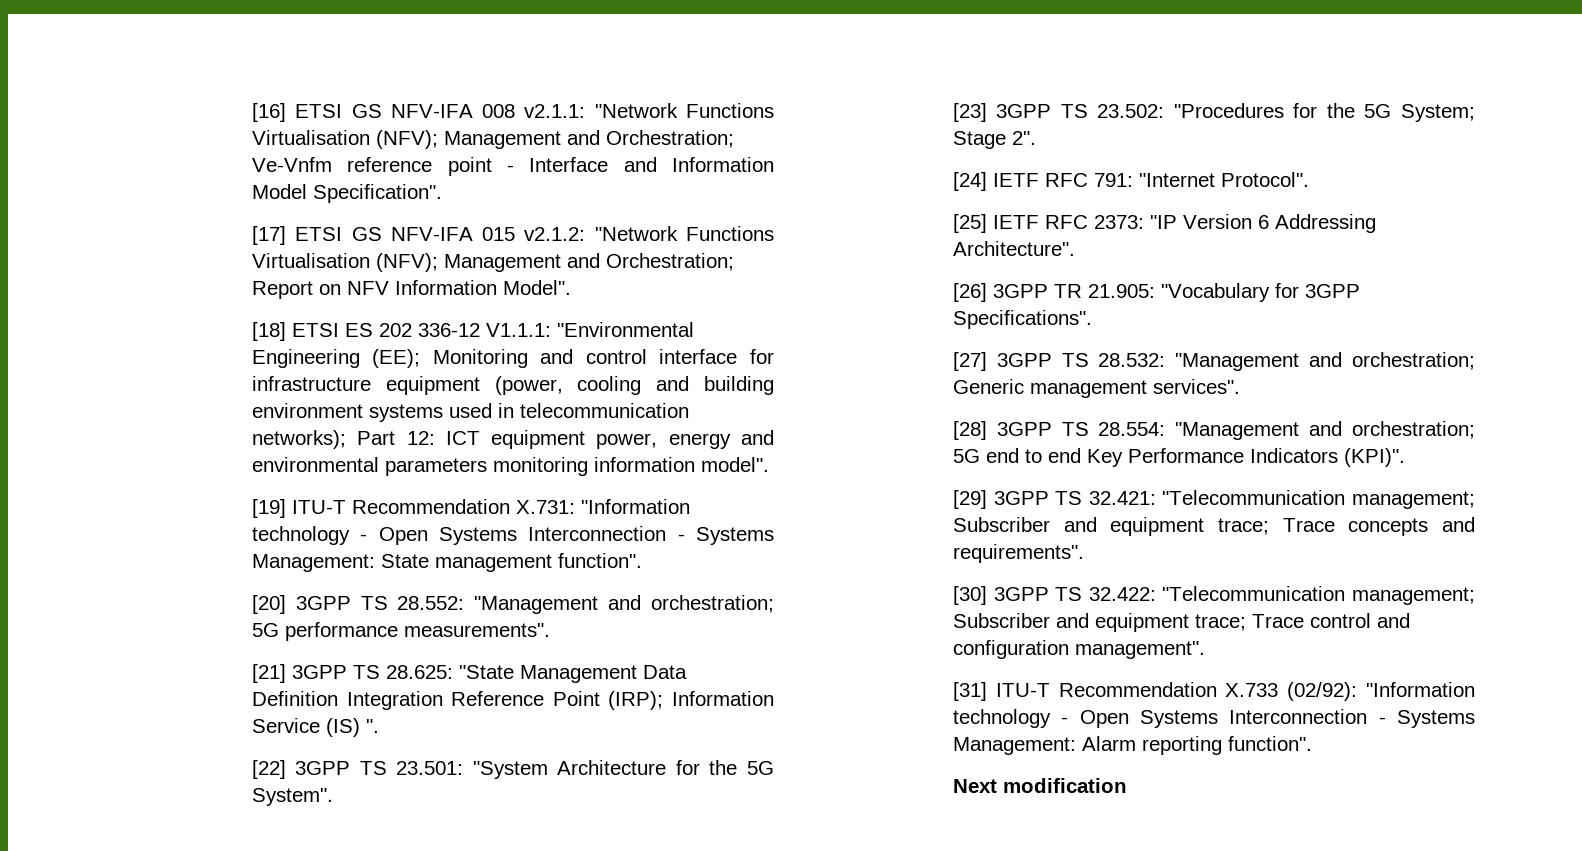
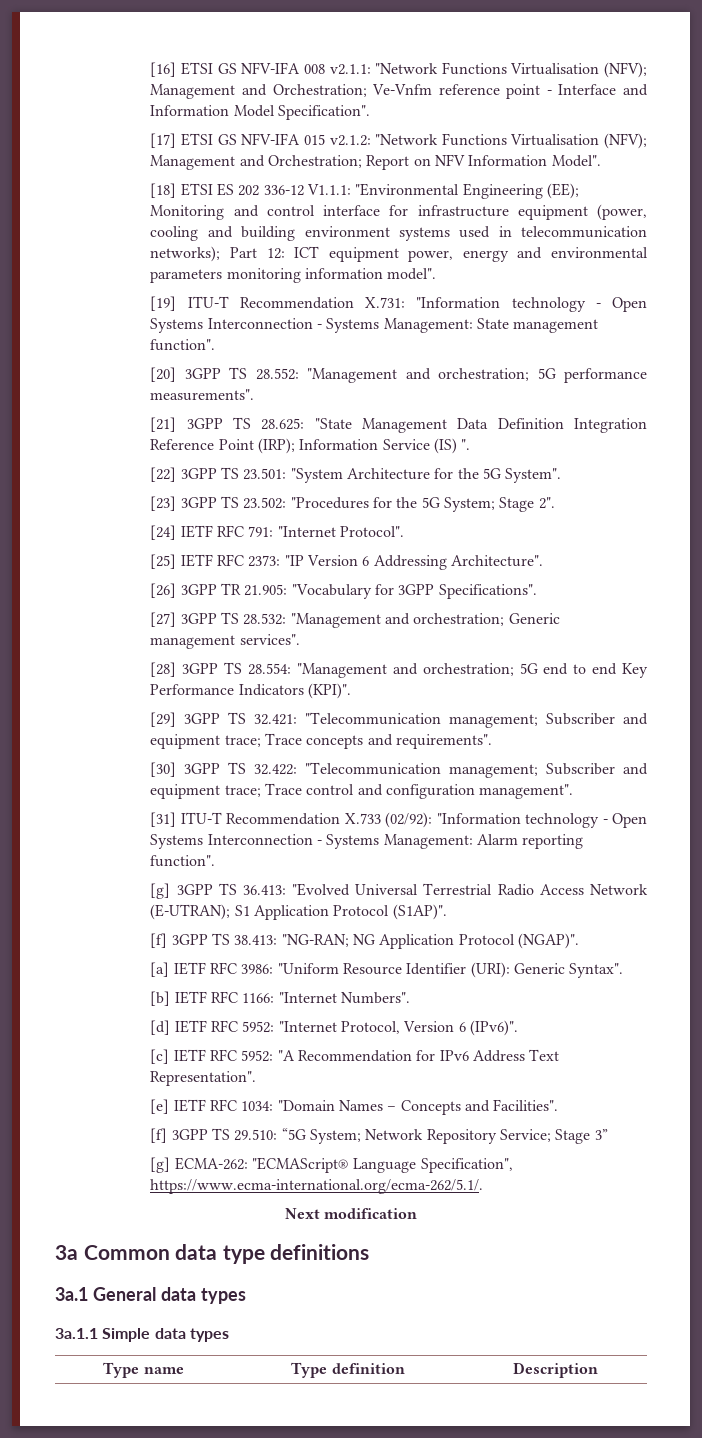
+ [g] 3GPP TS 36.413: "Evolved Universal Terrestrial Radio Access Network (E-UTRAN); S1 Application Protocol (S1AP)".
+ [f] 3GPP TS 38.413: "NG-RAN; NG Application Protocol (NGAP)".
+ [a] IETF RFC 3986: "Uniform Resource Identifier (URI): Generic Syntax".
+ [b] IETF RFC 1166: "Internet Numbers".
+ [d] IETF RFC 5952: "Internet Protocol, Version 6 (IPv6)".
+ [c] IETF RFC 5952: "A Recommendation for IPv6 Address Text Representation".
+ [e] IETF RFC 1034: "Domain Names – Concepts and Facilities".
+ [f] 3GPP TS 29.510: “5G System; Network Repository Service; Stage 3”
+ [g] ECMA-262: "ECMAScript® Language Specification", https://www.ecma-international.org/ecma-262/5.1/.
  Next modification
+ 3a Common data type definitions
+ 3a.1 General data types
+ 3a.1.1 Simple data types
+ Type name | Type definition | Description

